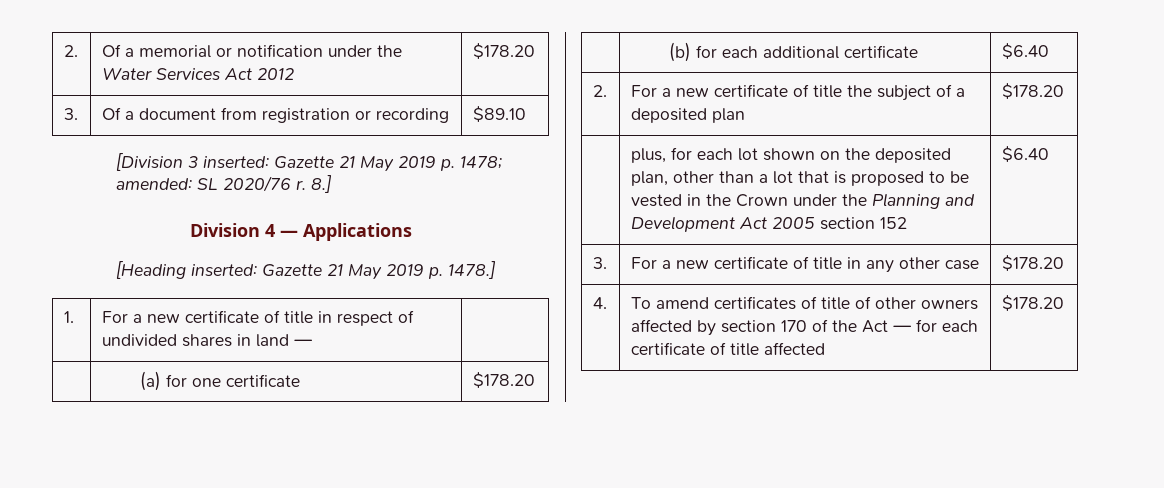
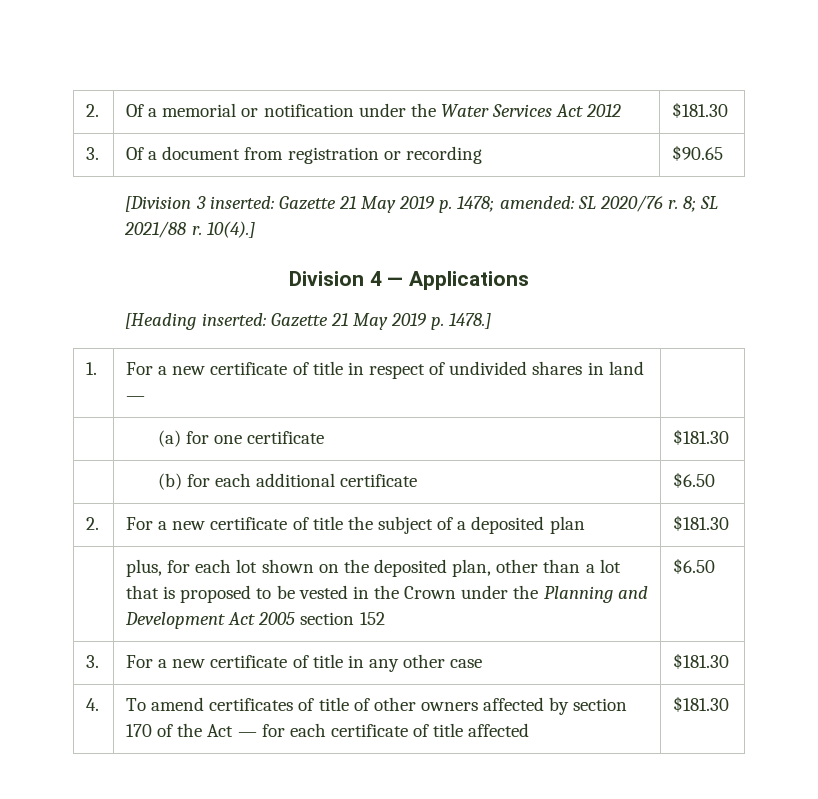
- 2. | Of a memorial or notification under the Water Services Act 2012 | $178.20
+ 2. | Of a memorial or notification under the Water Services Act 2012 | $181.30
- 3. | Of a document from registration or recording | $89.10
+ 3. | Of a document from registration or recording | $90.65
- 8.]
+ 8; SL 2021/88 r. 10(4).]
- | (a) for one certificate | $178.20
+ | (a) for one certificate | $181.30
- | (b) for each additional certificate | $6.40
+ | (b) for each additional certificate | $6.50
- 2. | For a new certificate of title the subject of a deposited plan | $178.20
+ 2. | For a new certificate of title the subject of a deposited plan | $181.30
- | plus, for each lot shown on the deposited plan, other than a lot that is proposed to be vested in the Crown under the Planning and Development Act 2005 section 152 | $6.40
+ | plus, for each lot shown on the deposited plan, other than a lot that is proposed to be vested in the Crown under the Planning and Development Act 2005 section 152 | $6.50
- 3. | For a new certificate of title in any other case | $178.20
+ 3. | For a new certificate of title in any other case | $181.30
- 4. | To amend certificates of title of other owners affected by section 170 of the Act — for each certificate of title affected | $178.20
+ 4. | To amend certificates of title of other owners affected by section 170 of the Act — for each certificate of title affected | $181.30

